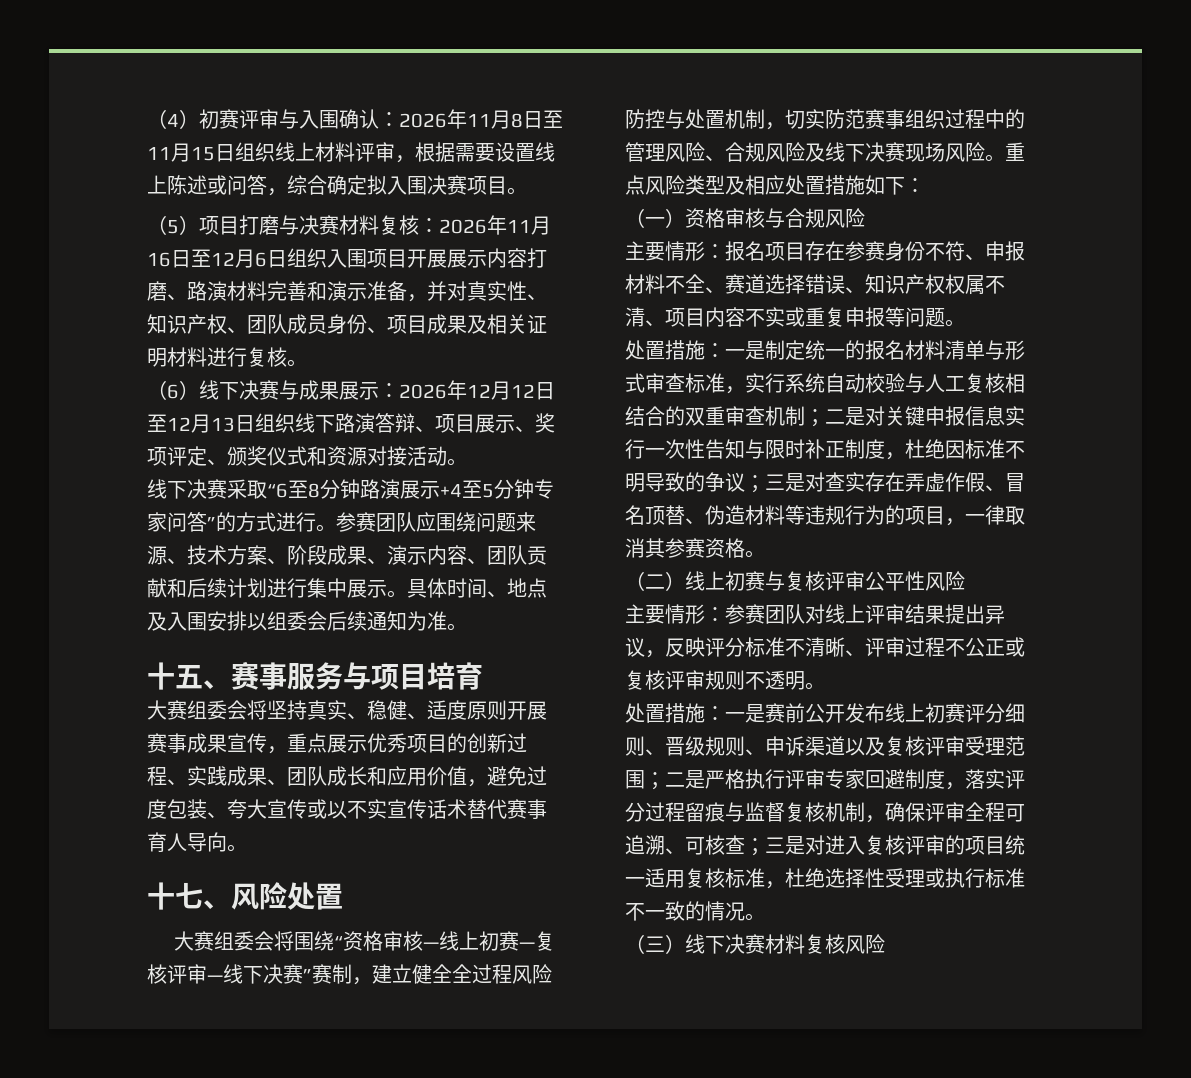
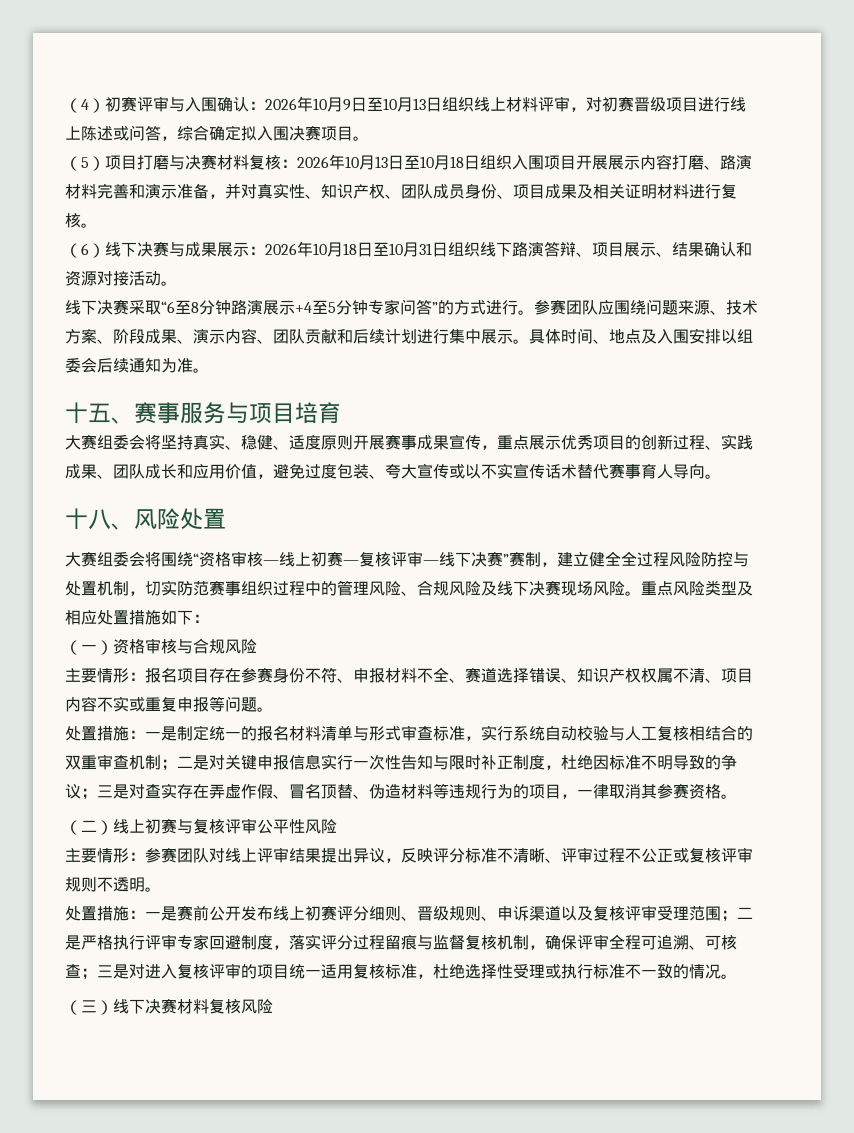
- （4）初赛评审与入围确认：2026年11月8日至11月15日组织线上材料评审，根据需要设置线上陈述或问答，综合确定拟入围决赛项目。
+ （4）初赛评审与入围确认：2026年10月9日至10月13日组织线上材料评审，对初赛晋级项目进行线上陈述或问答，综合确定拟入围决赛项目。
- （5）项目打磨与决赛材料复核：2026年11月16日至12月6日组织入围项目开展展示内容打磨、路演材料完善和演示准备，并对真实性、知识产权、团队成员身份、项目成果及相关证明材料进行复核。
+ （5）项目打磨与决赛材料复核：2026年10月13日至10月18日组织入围项目开展展示内容打磨、路演材料完善和演示准备，并对真实性、知识产权、团队成员身份、项目成果及相关证明材料进行复核。
- （6）线下决赛与成果展示：2026年12月12日至12月13日组织线下路演答辩、项目展示、奖项评定、颁奖仪式和资源对接活动。
+ （6）线下决赛与成果展示：2026年10月18日至10月31日组织线下路演答辩、项目展示、结果确认和资源对接活动。
- 十七、风险处置
+ 十八、风险处置

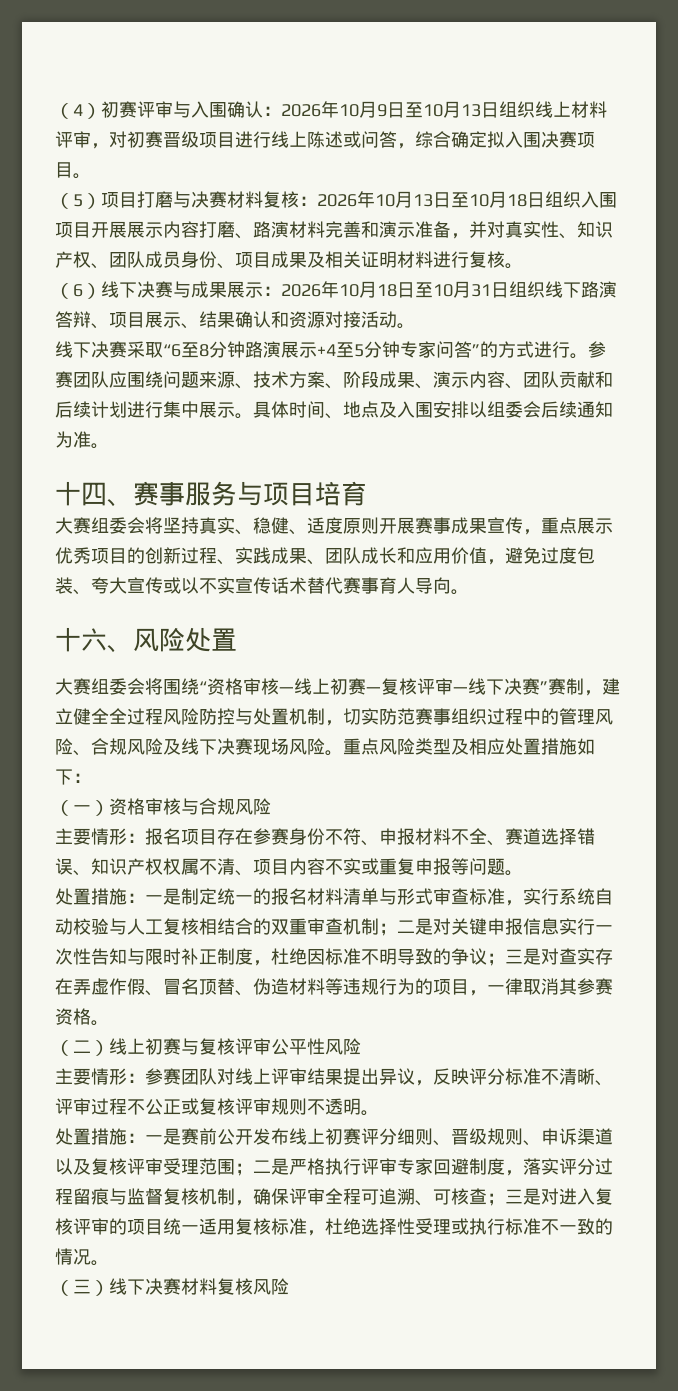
- 十五、赛事服务与项目培育
+ 十四、赛事服务与项目培育
- 十八、风险处置
+ 十六、风险处置

